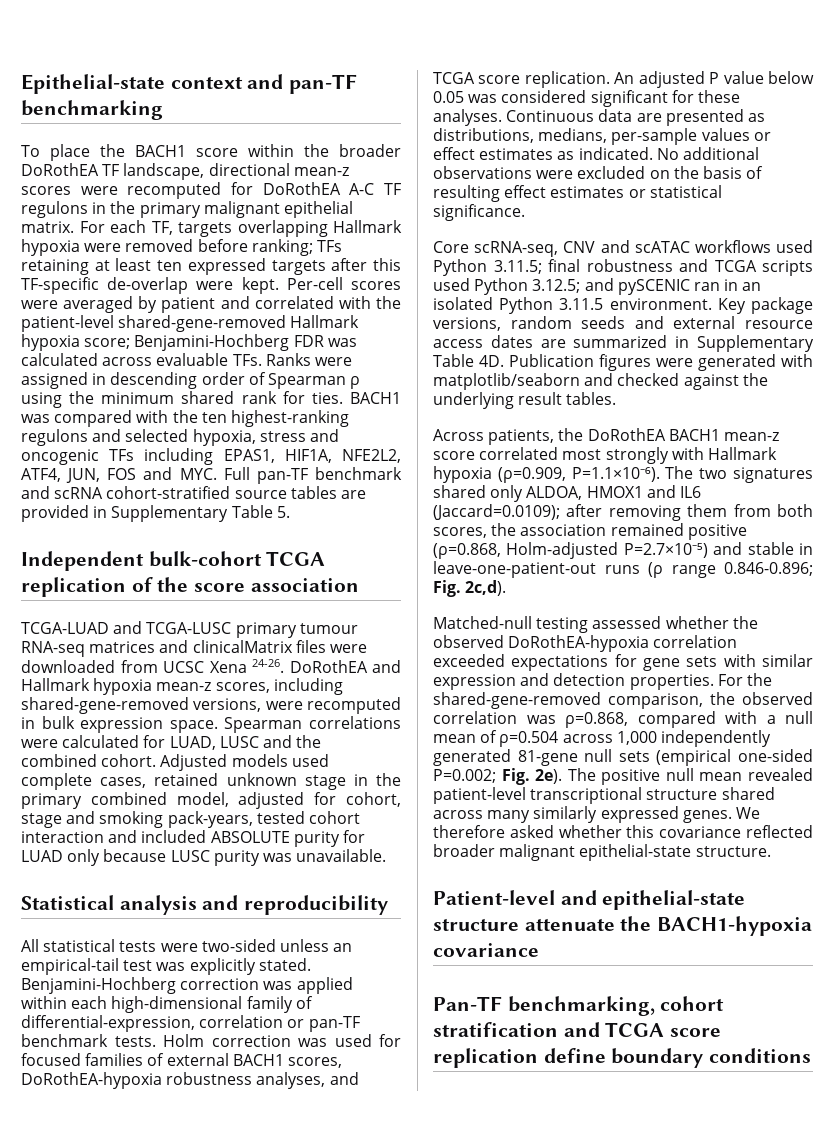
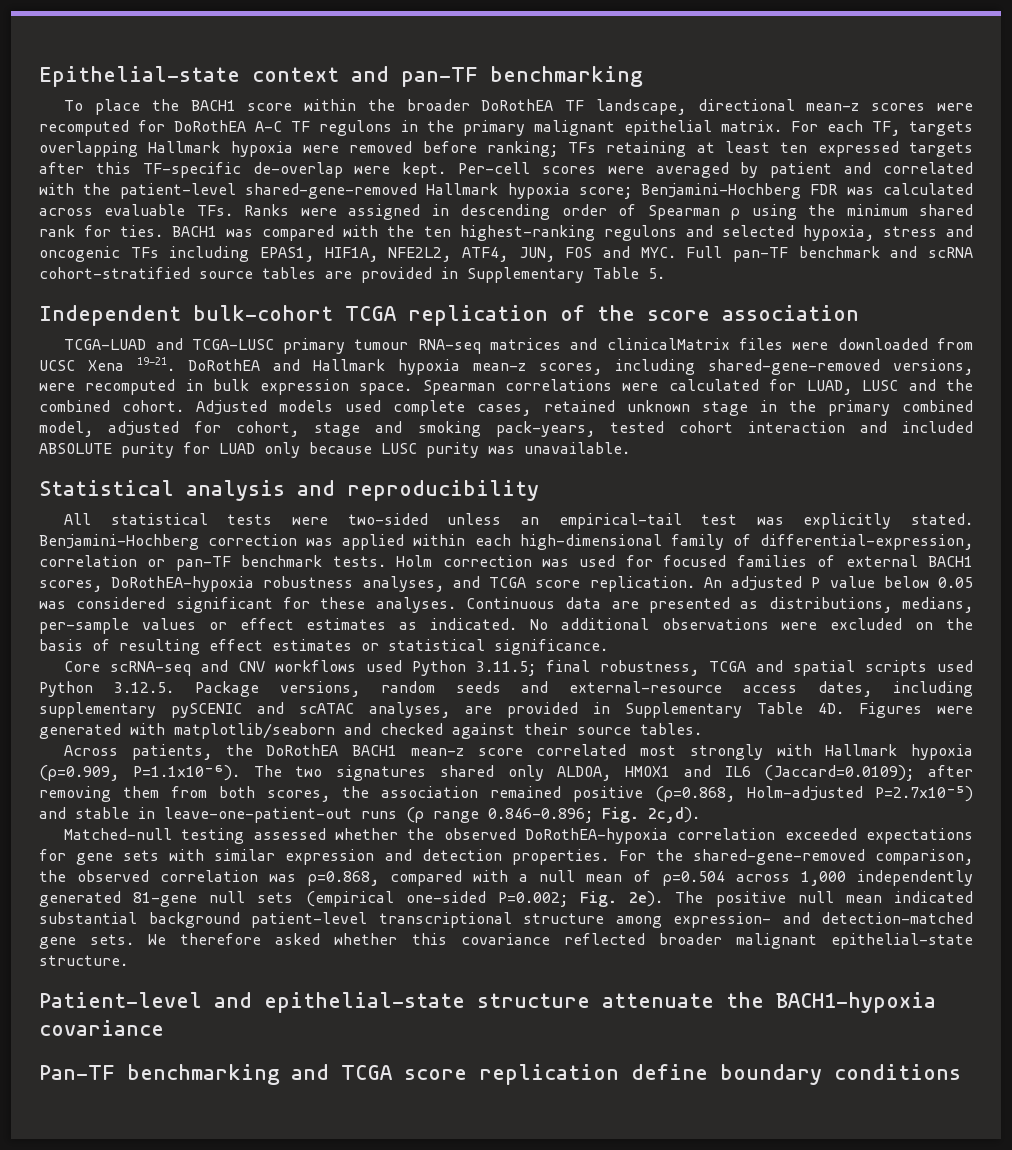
- TCGA-LUAD and TCGA-LUSC primary tumour RNA-seq matrices and clinicalMatrix files were downloaded from UCSC Xena 24-26.
+ TCGA-LUAD and TCGA-LUSC primary tumour RNA-seq matrices and clinicalMatrix files were downloaded from UCSC Xena 19-21.
- Core scRNA-seq, CNV and scATAC workflows used Python 3.11.5; final robustness and TCGA scripts used Python 3.12.5; and pySCENIC ran in an isolated Python 3.11.5 environment. Key package versions, random seeds and external resource access dates are summarized in Supplementary Table 4D.
+ Core scRNA-seq and CNV workflows used Python 3.11.5; final robustness, TCGA and spatial scripts used Python 3.12.5. Package versions, random seeds and external-resource access dates, including supplementary pySCENIC and scATAC analyses, are provided in Supplementary Table 4D.
- Publication figures were generated with matplotlib/seaborn and checked against the underlying result tables.
+ Figures were generated with matplotlib/seaborn and checked against their source tables.
- The positive null mean revealed patient-level transcriptional structure shared across many similarly expressed genes.
+ The positive null mean indicated substantial background patient-level transcriptional structure among expression- and detection-matched gene sets.
- Pan-TF benchmarking, cohort stratification and TCGA score replication define boundary conditions
+ Pan-TF benchmarking and TCGA score replication define boundary conditions

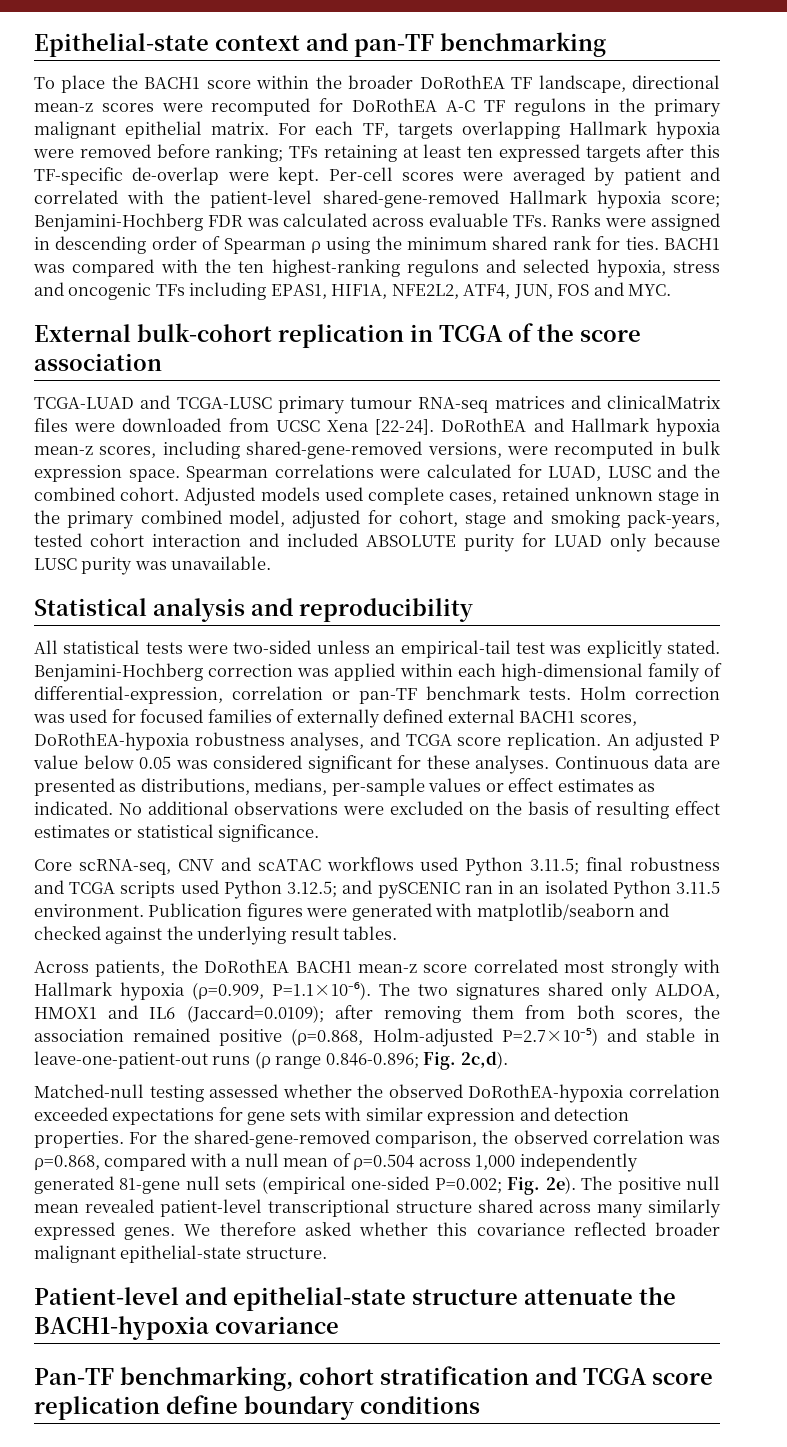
- BACH1 was compared with the ten highest-ranking regulons and selected hypoxia, stress and oncogenic TFs including EPAS1, HIF1A, NFE2L2, ATF4, JUN, FOS and MYC. Full pan-TF benchmark and scRNA cohort-stratified source tables are provided in Supplementary Table 5.
- Independent bulk-cohort TCGA replication of the score association
+ BACH1 was compared with the ten highest-ranking regulons and selected hypoxia, stress and oncogenic TFs including EPAS1, HIF1A, NFE2L2, ATF4, JUN, FOS and MYC.
+ External bulk-cohort replication in TCGA of the score association
- TCGA-LUAD and TCGA-LUSC primary tumour RNA-seq matrices and clinicalMatrix files were downloaded from UCSC Xena 19-21.
+ TCGA-LUAD and TCGA-LUSC primary tumour RNA-seq matrices and clinicalMatrix files were downloaded from UCSC Xena [22-24].
- Holm correction was used for focused families of external BACH1 scores, DoRothEA-hypoxia robustness analyses, and TCGA score replication.
+ Holm correction was used for focused families of externally defined external BACH1 scores, DoRothEA-hypoxia robustness analyses, and TCGA score replication.
- Core scRNA-seq and CNV workflows used Python 3.11.5; final robustness, TCGA and spatial scripts used Python 3.12.5. Package versions, random seeds and external-resource access dates, including supplementary pySCENIC and scATAC analyses, are provided in Supplementary Table 4D. Figures were generated with matplotlib/seaborn and checked against their source tables.
+ Core scRNA-seq, CNV and scATAC workflows used Python 3.11.5; final robustness and TCGA scripts used Python 3.12.5; and pySCENIC ran in an isolated Python 3.11.5 environment. Publication figures were generated with matplotlib/seaborn and checked against the underlying result tables.
- The positive null mean indicated substantial background patient-level transcriptional structure among expression- and detection-matched gene sets.
+ The positive null mean revealed patient-level transcriptional structure shared across many similarly expressed genes.
- Pan-TF benchmarking and TCGA score replication define boundary conditions
+ Pan-TF benchmarking, cohort stratification and TCGA score replication define boundary conditions

